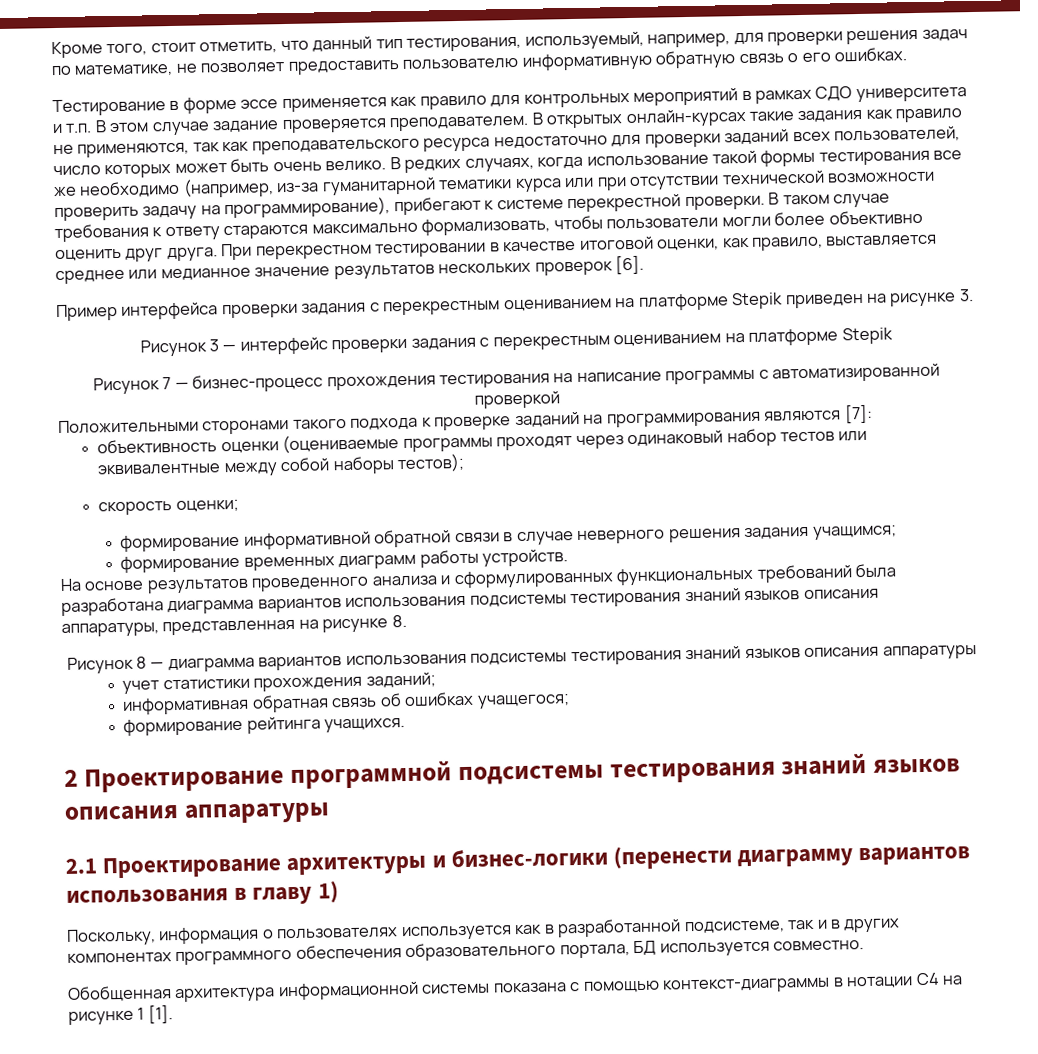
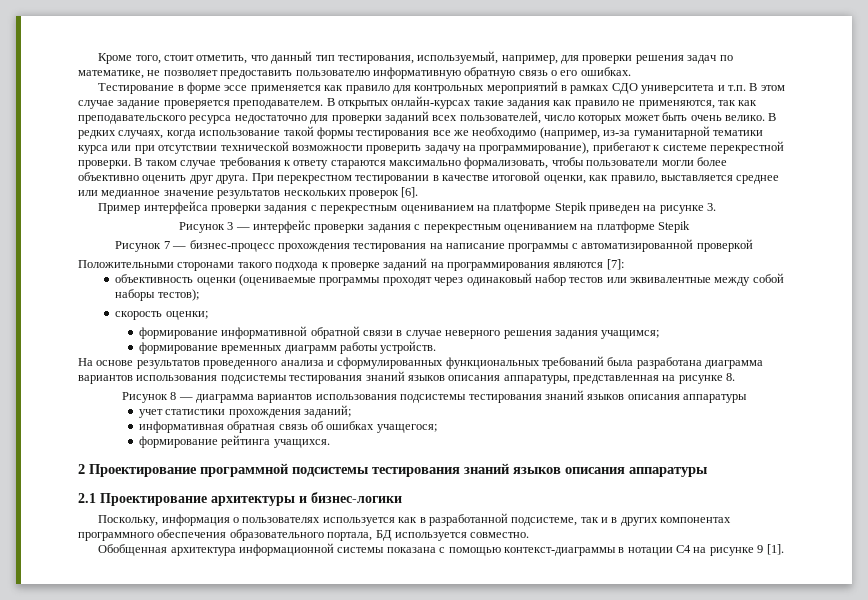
- 2.1 Проектирование архитектуры и бизнес-логики (перенести диаграмму вариантов использования в главу 1)
+ 2.1 Проектирование архитектуры и бизнес-логики
- Обобщенная архитектура информационной системы показана с помощью контекст-диаграммы в нотации С4 на рисунке 1 [1].
+ Обобщенная архитектура информационной системы показана с помощью контекст-диаграммы в нотации С4 на рисунке 9 [1].

